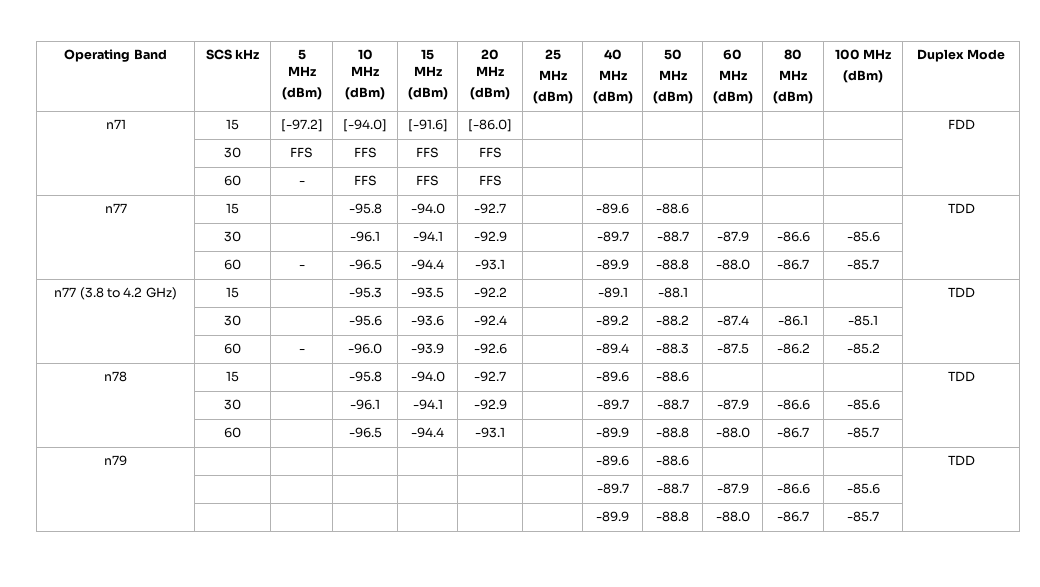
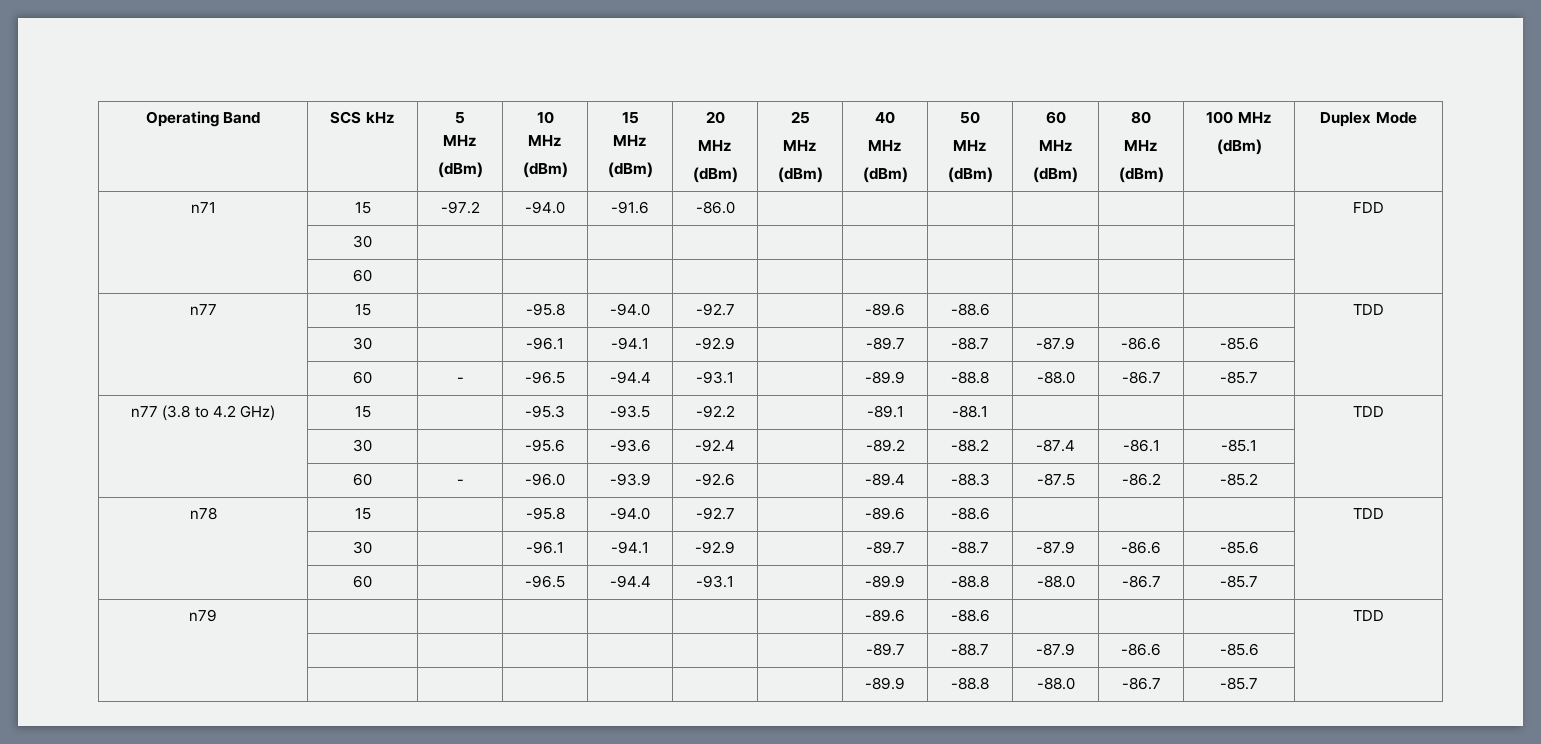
- n71 | 15 | [-97.2] | [-94.0] | [-91.6] | [-86.0] | | | | | | | FDD
- | 30 | FFS | FFS | FFS | FFS | | | | | | |
- | 60 | - | FFS | FFS | FFS | | | | | | |
+ n71 | 15 | -97.2 | -94.0 | -91.6 | -86.0 | | | | | | | FDD
+ | 30 | | | | | | | | | | |
+ | 60 | | | | | | | | | | |

